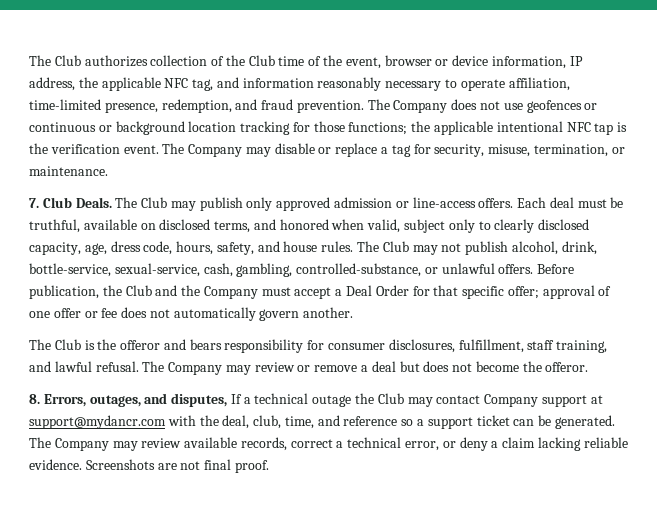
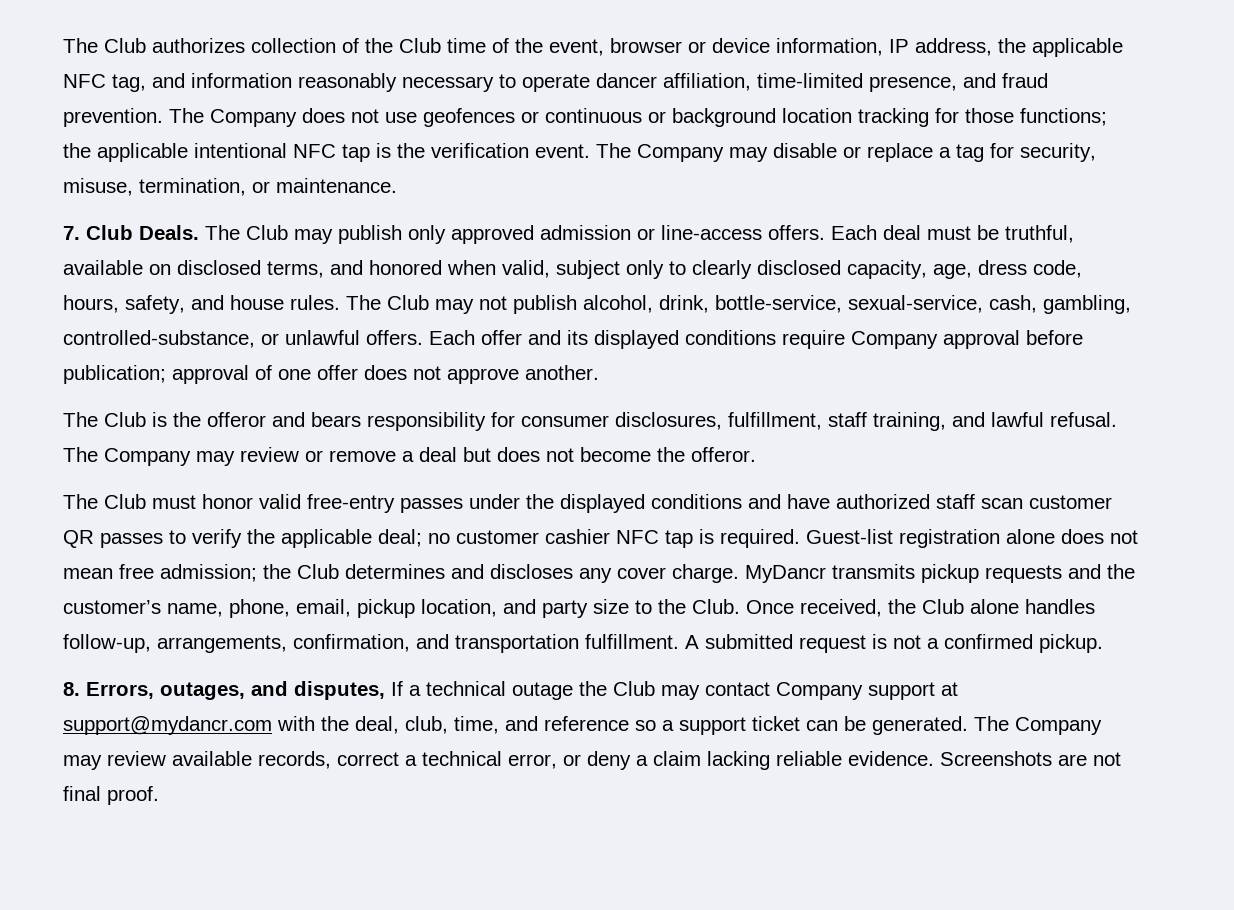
- The Club authorizes collection of the Club time of the event, browser or device information, IP address, the applicable NFC tag, and information reasonably necessary to operate affiliation, time-limited presence, redemption, and fraud prevention.
+ The Club authorizes collection of the Club time of the event, browser or device information, IP address, the applicable NFC tag, and information reasonably necessary to operate dancer affiliation, time-limited presence, and fraud prevention.
- Before publication, the Club and the Company must accept a Deal Order for that specific offer; approval of one offer or fee does not automatically govern another.
+ Each offer and its displayed conditions require Company approval before publication; approval of one offer does not approve another.
+ The Club must honor valid free-entry passes under the displayed conditions and have authorized staff scan customer QR passes to verify the applicable deal; no customer cashier NFC tap is required. Guest-list registration alone does not mean free admission; the Club determines and discloses any cover charge. MyDancr transmits pickup requests and the customer’s name, phone, email, pickup location, and party size to the Club. Once received, the Club alone handles follow-up, arrangements, confirmation, and transportation fulfillment. A submitted request is not a confirmed pickup.

